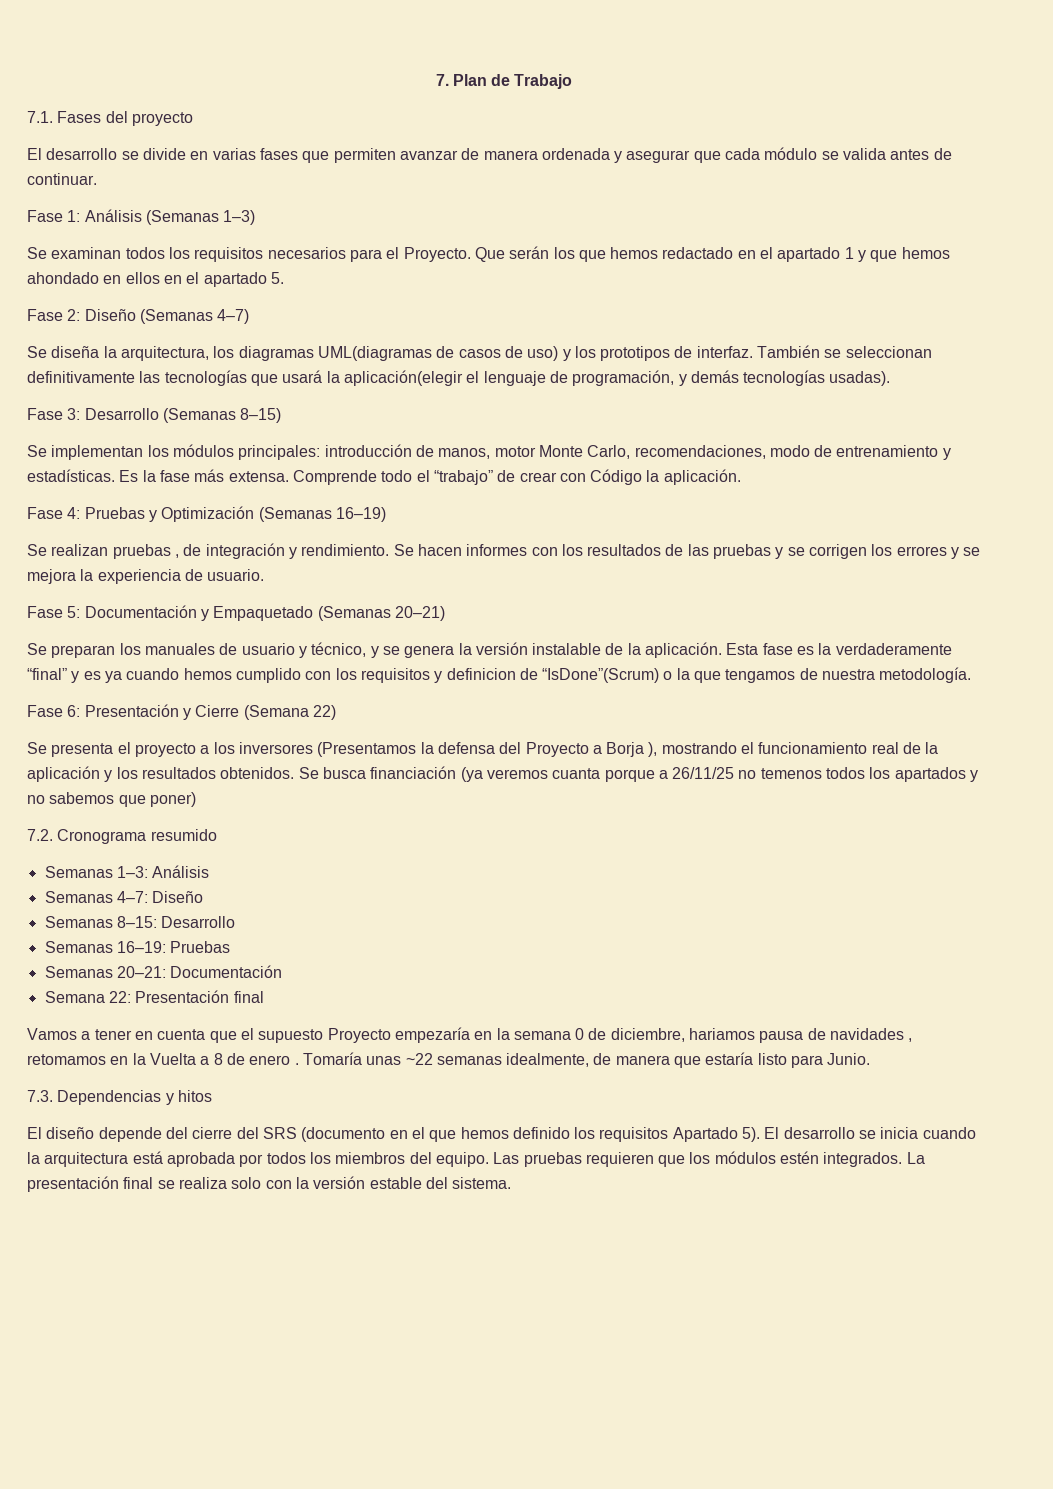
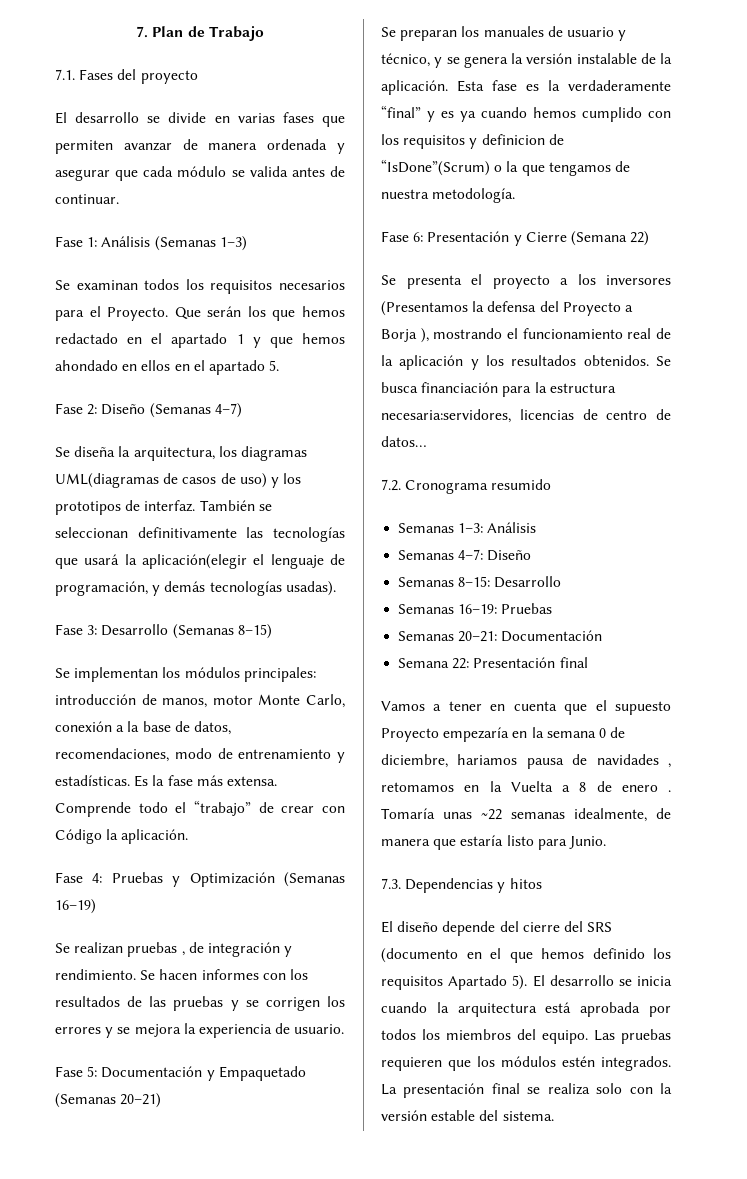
- Se implementan los módulos principales: introducción de manos, motor Monte Carlo, recomendaciones, modo de entrenamiento y estadísticas.
+ Se implementan los módulos principales: introducción de manos, motor Monte Carlo, conexión a la base de datos, recomendaciones, modo de entrenamiento y estadísticas.
- Se busca financiación (ya veremos cuanta porque a 26/11/25 no temenos todos los apartados y no sabemos que poner)
+ Se busca financiación para la estructura necesaria:servidores, licencias de centro de datos…

